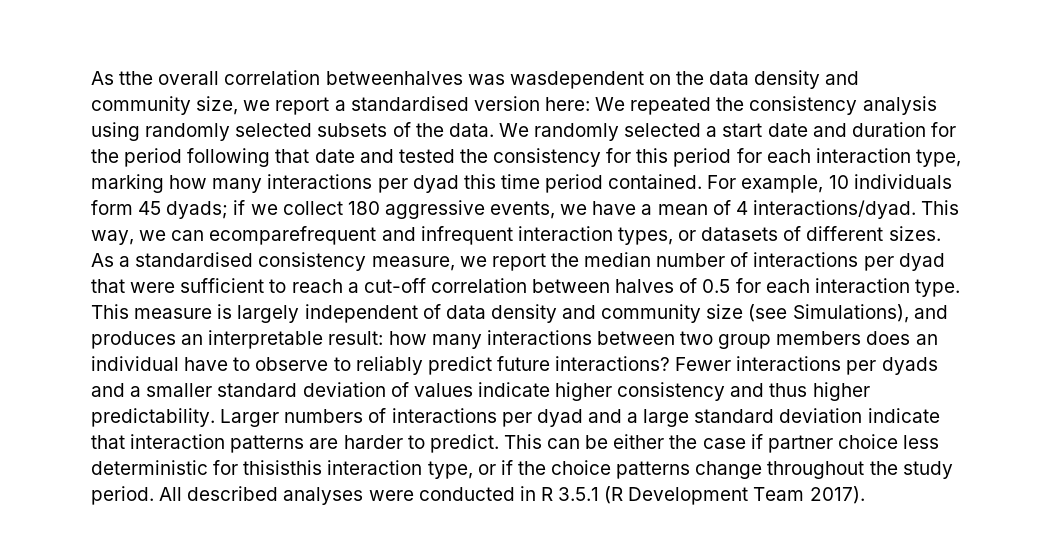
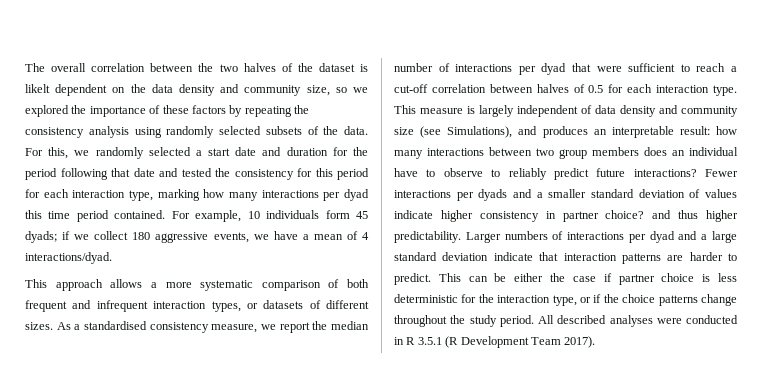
- As tthe overall correlation betweenhalves was wasdependent on the data density and community size, we report a standardised version here: We repeated the consistency analysis using randomly selected subsets of the data.
+ The overall correlation between the two halves of the dataset is likelt dependent on the data density and community size, so we explored the importance of these factors by repeating the consistency analysis using randomly selected subsets of the data.
- We randomly selected a start date and duration for the period following that date and tested the consistency for this period for each interaction type, marking how many interactions per dyad this time period contained.
+ For this, we randomly selected a start date and duration for the period following that date and tested the consistency for this period for each interaction type, marking how many interactions per dyad this time period contained.
- For example, 10 individuals form 45 dyads; if we collect 180 aggressive events, we have a mean of 4 interactions/dyad. This way, we can ecomparefrequent and infrequent interaction types, or datasets of different sizes.
+ For example, 10 individuals form 45 dyads; if we collect 180 aggressive events, we have a mean of 4 interactions/dyad.
+ This approach allows a more systematic comparison of both frequent and infrequent interaction types, or datasets of different sizes.
- Fewer interactions per dyads and a smaller standard deviation of values indicate higher consistency and thus higher predictability.
+ Fewer interactions per dyads and a smaller standard deviation of values indicate higher consistency in partner choice? and thus higher predictability.
- This can be either the case if partner choice less deterministic for thisisthis interaction type, or if the choice patterns change throughout the study period.
+ This can be either the case if partner choice is less deterministic for the interaction type, or if the choice patterns change throughout the study period.

